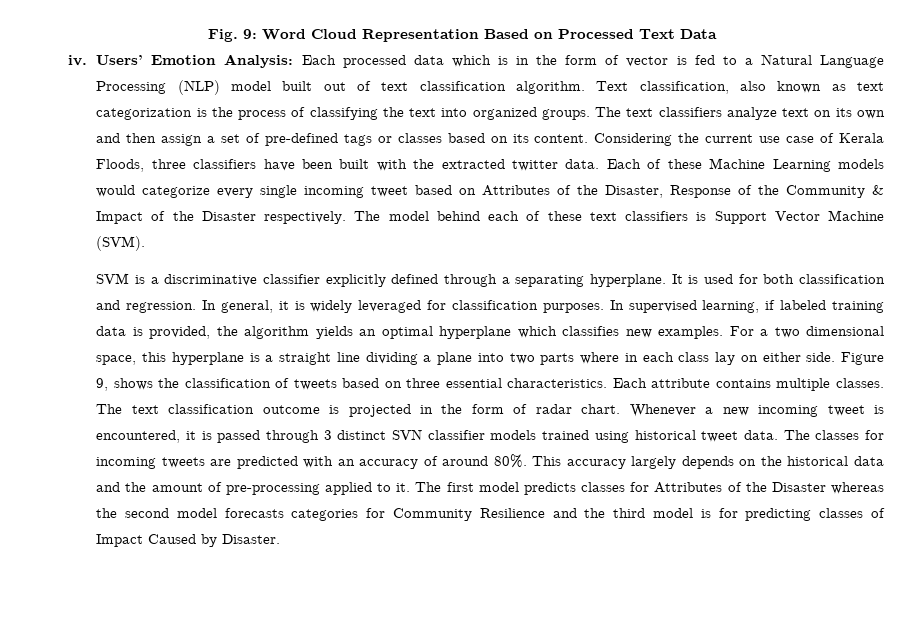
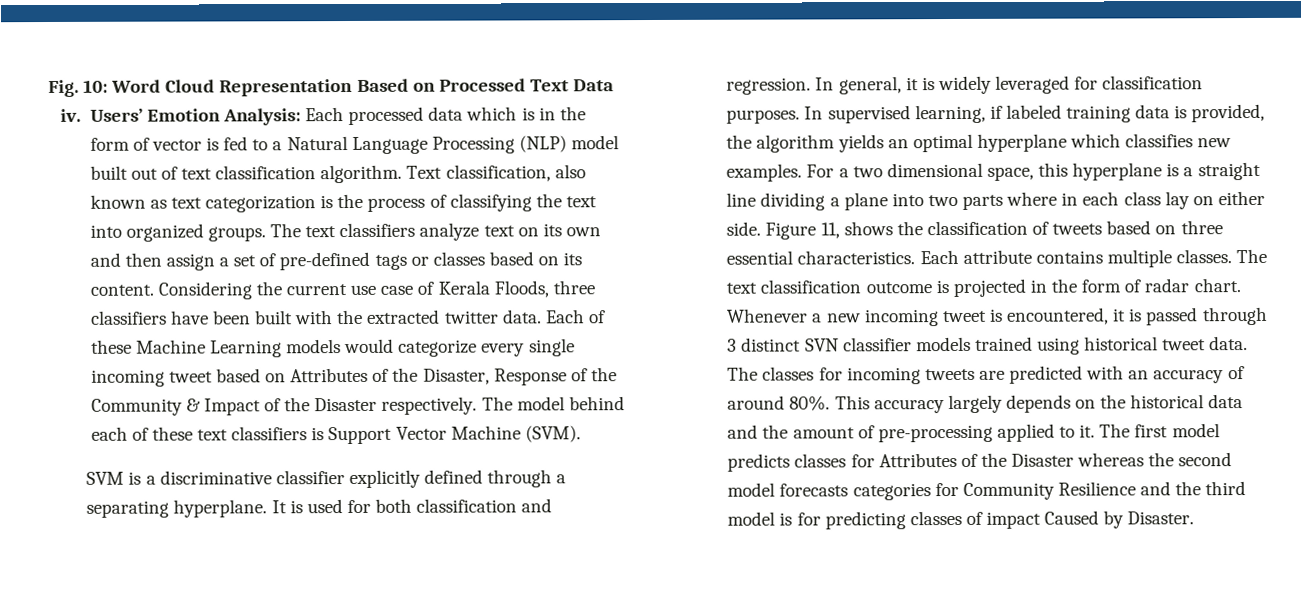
- Fig. 9: Word Cloud Representation Based on Processed Text Data
+ Fig. 10: Word Cloud Representation Based on Processed Text Data
- Figure 9, shows the classification of tweets based on three essential characteristics.
+ Figure 11, shows the classification of tweets based on three essential characteristics.
- The first model predicts classes for Attributes of the Disaster whereas the second model forecasts categories for Community Resilience and the third model is for predicting classes of Impact Caused by Disaster.
+ The first model predicts classes for Attributes of the Disaster whereas the second model forecasts categories for Community Resilience and the third model is for predicting classes of impact Caused by Disaster.

